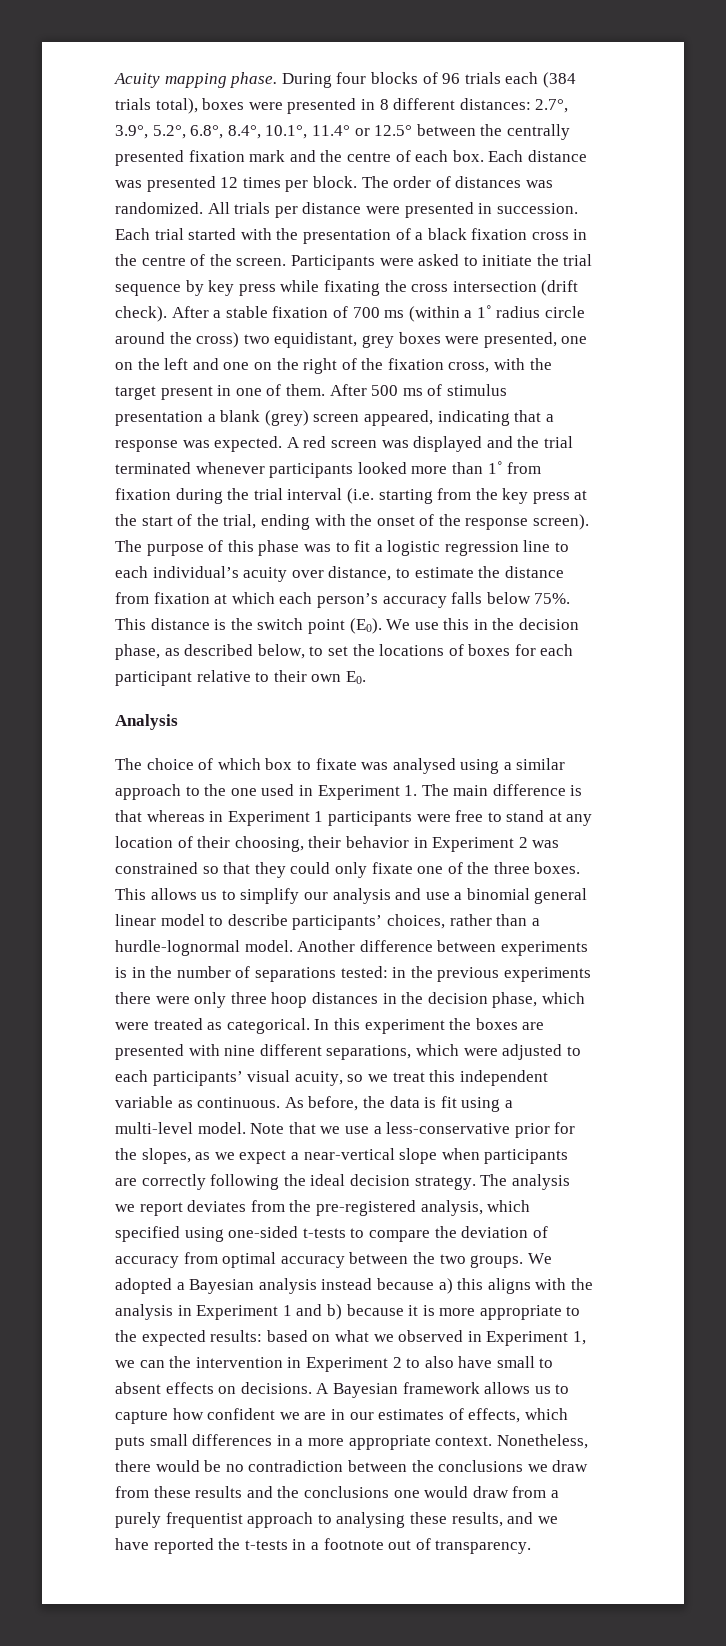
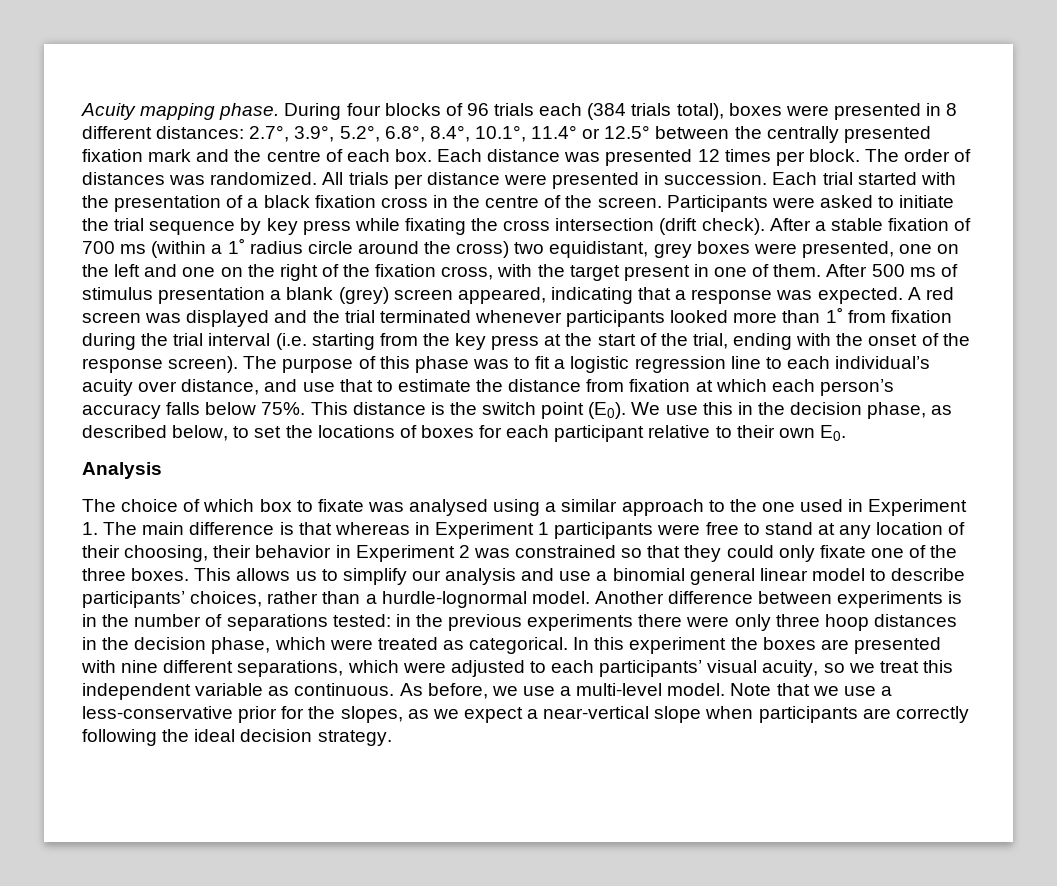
- The purpose of this phase was to fit a logistic regression line to each individual’s acuity over distance, to estimate the distance from fixation at which each person’s accuracy falls below 75%.
+ The purpose of this phase was to fit a logistic regression line to each individual’s acuity over distance, and use that to estimate the distance from fixation at which each person’s accuracy falls below 75%.
- As before, the data is fit using a multi-level model.
+ As before, we use a multi-level model.
- The analysis we report deviates from the pre-registered analysis, which specified using one-sided t-tests to compare the deviation of accuracy from optimal accuracy between the two groups. We adopted a Bayesian analysis instead because a) this aligns with the analysis in Experiment 1 and b) because it is more appropriate to the expected results: based on what we observed in Experiment 1, we can the intervention in Experiment 2 to also have small to absent effects on decisions. A Bayesian framework allows us to capture how confident we are in our estimates of effects, which puts small differences in a more appropriate context. Nonetheless, there would be no contradiction between the conclusions we draw from these results and the conclusions one would draw from a purely frequentist approach to analysing these results, and we have reported the t-tests in a footnote out of transparency.

